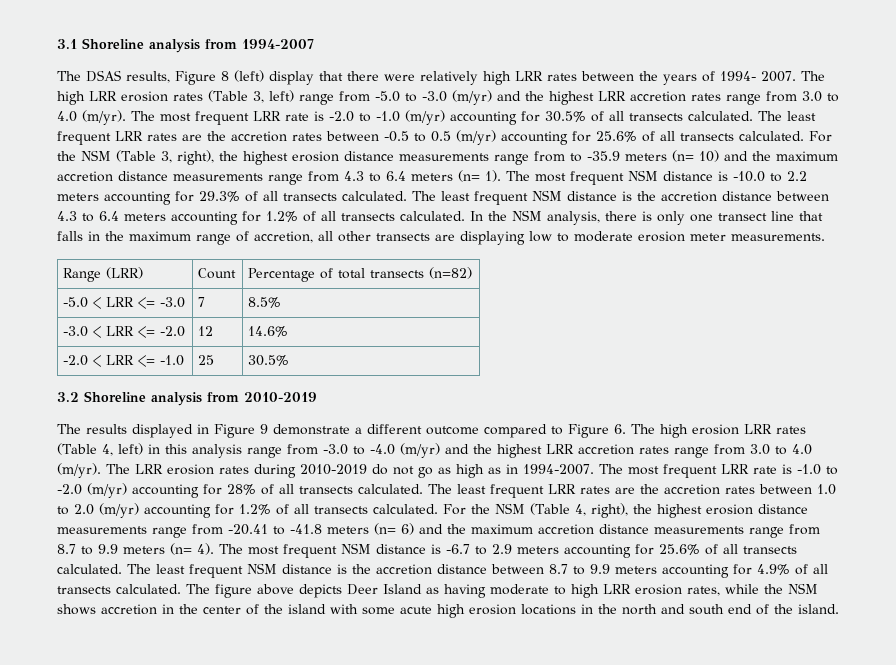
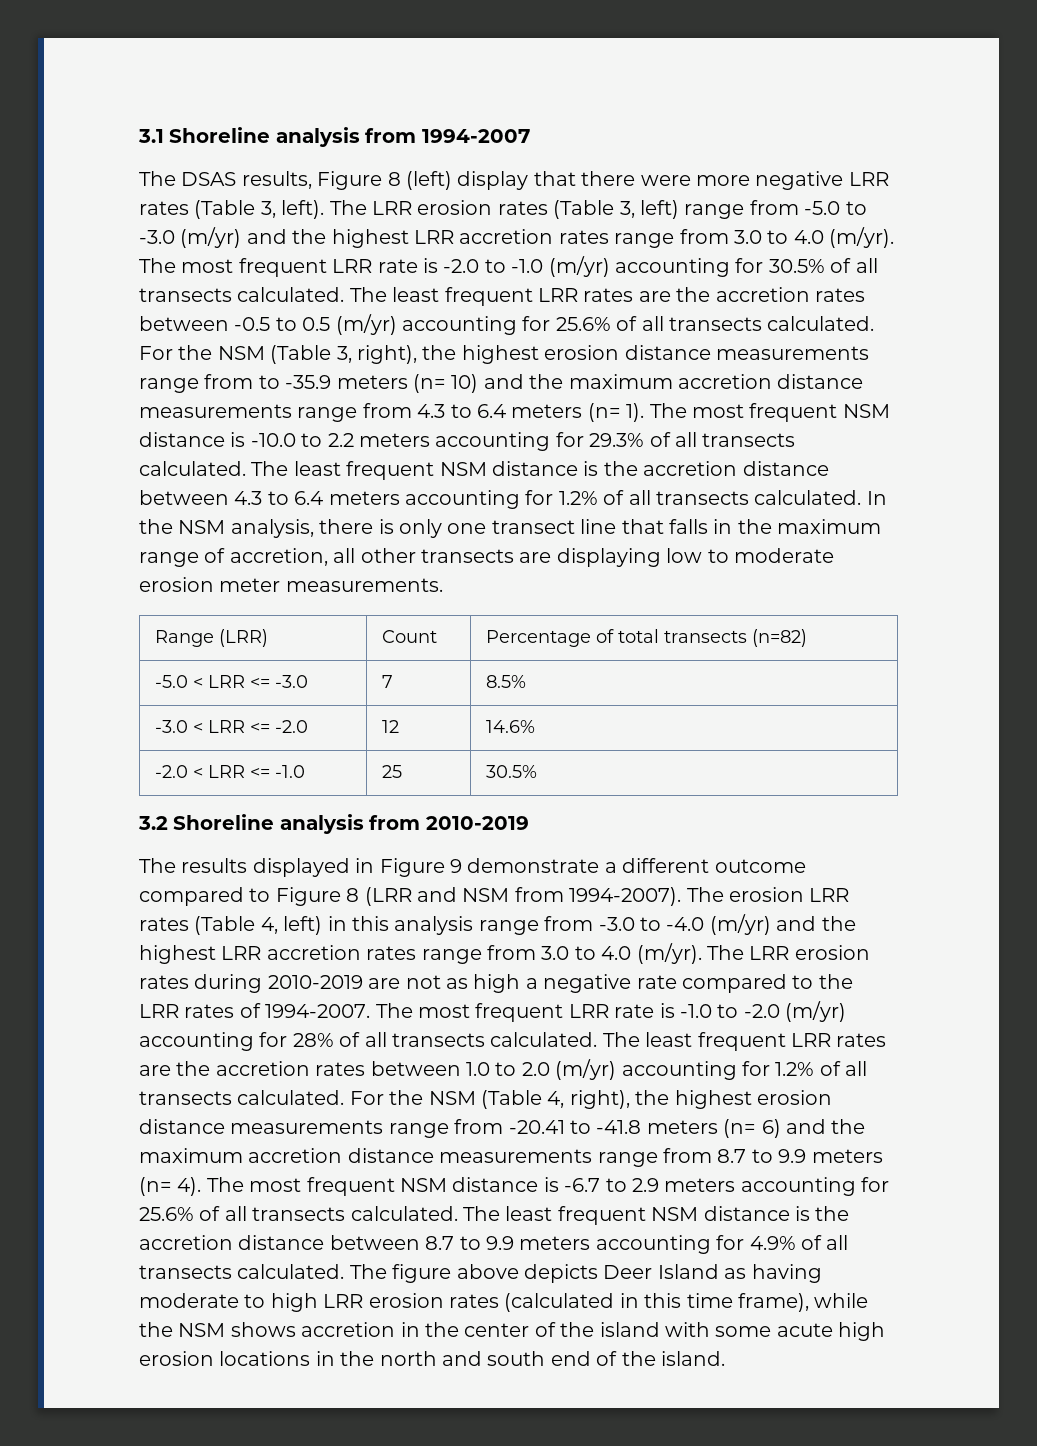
- The DSAS results, Figure 8 (left) display that there were relatively high LRR rates between the years of 1994- 2007. The high LRR erosion rates (Table 3, left) range from -5.0 to -3.0 (m/yr) and the highest LRR accretion rates range from 3.0 to 4.0 (m/yr).
+ The DSAS results, Figure 8 (left) display that there were more negative LRR rates (Table 3, left). The LRR erosion rates (Table 3, left) range from -5.0 to -3.0 (m/yr) and the highest LRR accretion rates range from 3.0 to 4.0 (m/yr).
- The results displayed in Figure 9 demonstrate a different outcome compared to Figure 6. The high erosion LRR rates (Table 4, left) in this analysis range from -3.0 to -4.0 (m/yr) and the highest LRR accretion rates range from 3.0 to 4.0 (m/yr).
+ The results displayed in Figure 9 demonstrate a different outcome compared to Figure 8 (LRR and NSM from 1994-2007). The erosion LRR rates (Table 4, left) in this analysis range from -3.0 to -4.0 (m/yr) and the highest LRR accretion rates range from 3.0 to 4.0 (m/yr).
- The LRR erosion rates during 2010-2019 do not go as high as in 1994-2007.
+ The LRR erosion rates during 2010-2019 are not as high a negative rate compared to the LRR rates of 1994-2007.
- The figure above depicts Deer Island as having moderate to high LRR erosion rates, while the NSM shows accretion in the center of the island with some acute high erosion locations in the north and south end of the island.
+ The figure above depicts Deer Island as having moderate to high LRR erosion rates (calculated in this time frame), while the NSM shows accretion in the center of the island with some acute high erosion locations in the north and south end of the island.

